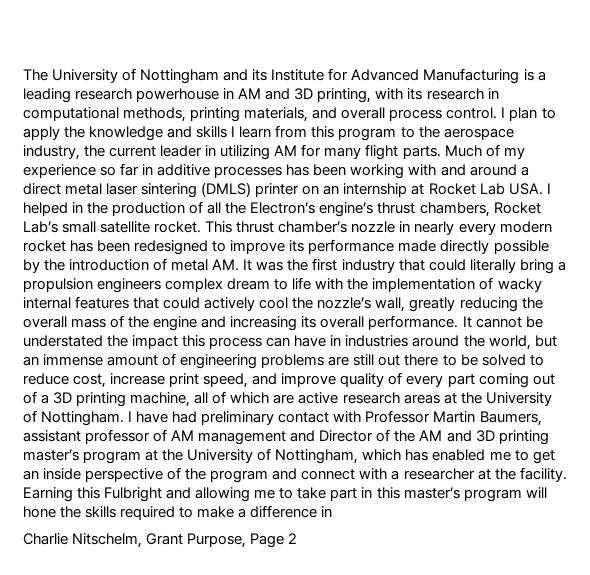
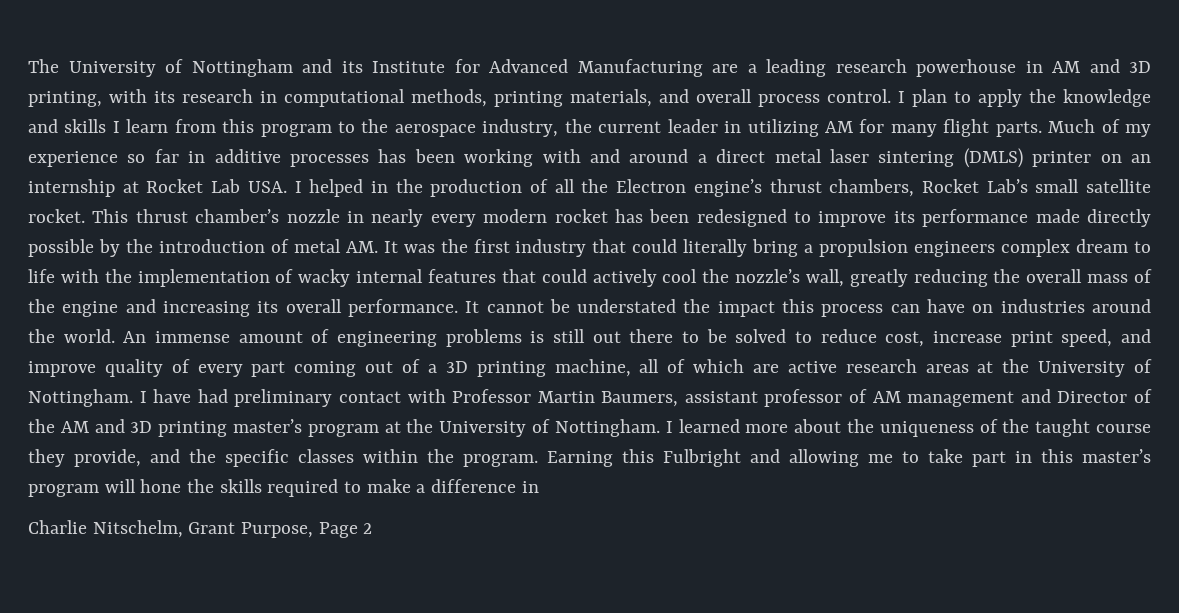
- The University of Nottingham and its Institute for Advanced Manufacturing is a leading research powerhouse in AM and 3D printing, with its research in computational methods, printing materials, and overall process control.
+ The University of Nottingham and its Institute for Advanced Manufacturing are a leading research powerhouse in AM and 3D printing, with its research in computational methods, printing materials, and overall process control.
- Much of my experience so far in additive processes has been working with and around a direct metal laser sintering (DMLS) printer on an internship at Rocket Lab USA. I helped in the production of all the Electron’s engine’s thrust chambers, Rocket Lab’s small satellite rocket.
+ Much of my experience so far in additive processes has been working with and around a direct metal laser sintering (DMLS) printer on an internship at Rocket Lab USA. I helped in the production of all the Electron engine’s thrust chambers, Rocket Lab’s small satellite rocket.
- It cannot be understated the impact this process can have in industries around the world, but an immense amount of engineering problems are still out there to be solved to reduce cost, increase print speed, and improve quality of every part coming out of a 3D printing machine, all of which are active research areas at the University of Nottingham.
+ It cannot be understated the impact this process can have on industries around the world. An immense amount of engineering problems is still out there to be solved to reduce cost, increase print speed, and improve quality of every part coming out of a 3D printing machine, all of which are active research areas at the University of Nottingham.
- I have had preliminary contact with Professor Martin Baumers, assistant professor of AM management and Director of the AM and 3D printing master’s program at the University of Nottingham, which has enabled me to get an inside perspective of the program and connect with a researcher at the facility.
+ I have had preliminary contact with Professor Martin Baumers, assistant professor of AM management and Director of the AM and 3D printing master’s program at the University of Nottingham. I learned more about the uniqueness of the taught course they provide, and the specific classes within the program.

